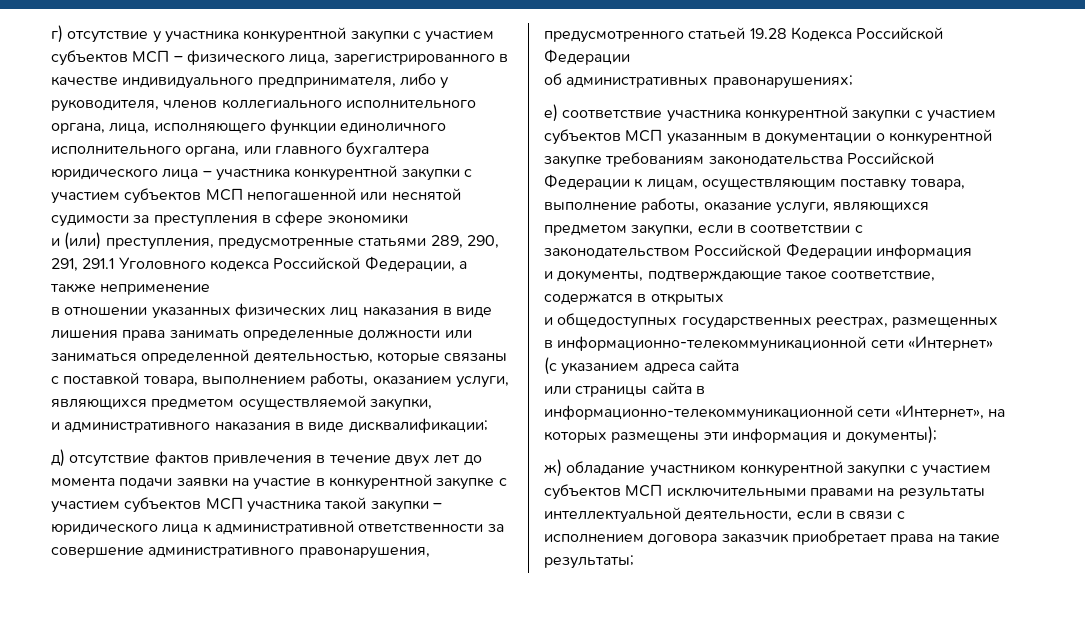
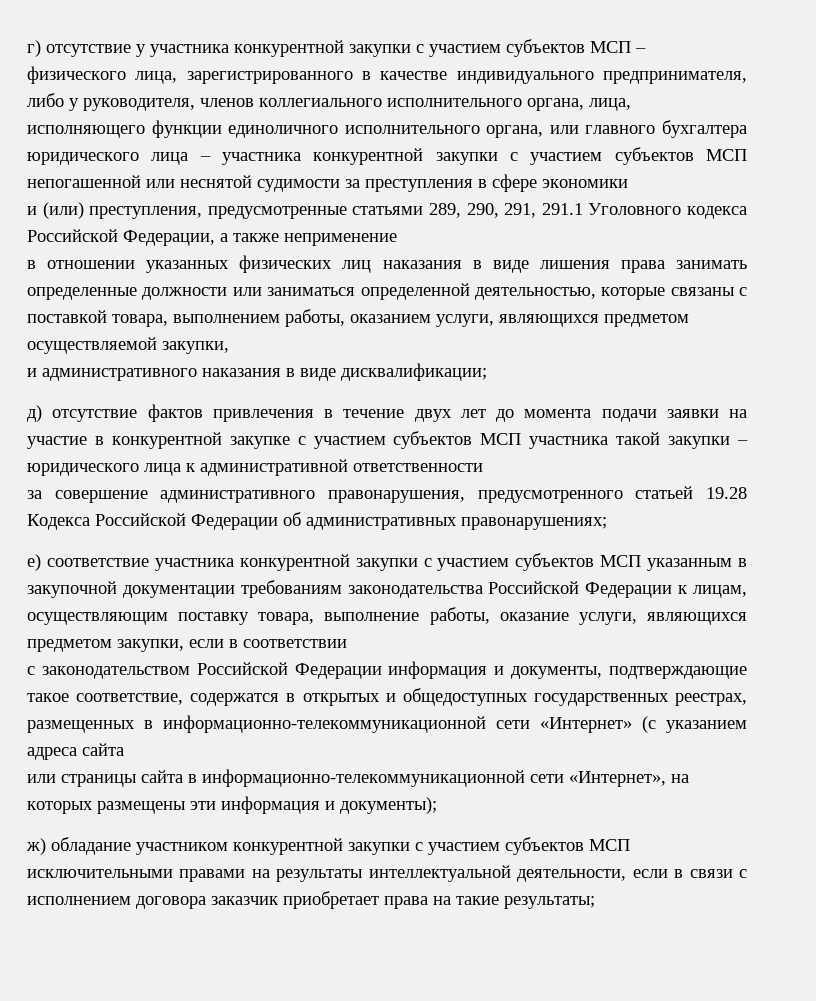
- д) отсутствие фактов привлечения в течение двух лет до момента подачи заявки на участие в конкурентной закупке с участием субъектов МСП участника такой закупки – юридического лица к административной ответственности за совершение административного правонарушения, предусмотренного статьей 19.28 Кодекса Российской Федерации
- об административных правонарушениях;
+ д) отсутствие фактов привлечения в течение двух лет до момента подачи заявки на участие в конкурентной закупке с участием субъектов МСП участника такой закупки – юридического лица к административной ответственности
+ за совершение административного правонарушения, предусмотренного статьей 19.28 Кодекса Российской Федерации об административных правонарушениях;
- е) соответствие участника конкурентной закупки с участием субъектов МСП указанным в документации о конкурентной закупке требованиям законодательства Российской Федерации к лицам, осуществляющим поставку товара, выполнение работы, оказание услуги, являющихся предметом закупки, если в соответствии с законодательством Российской Федерации информация
- и документы, подтверждающие такое соответствие, содержатся в открытых
- и общедоступных государственных реестрах, размещенных в информационно-телекоммуникационной сети «Интернет» (с указанием адреса сайта
+ е) соответствие участника конкурентной закупки с участием субъектов МСП указанным в закупочной документации требованиям законодательства Российской Федерации к лицам, осуществляющим поставку товара, выполнение работы, оказание услуги, являющихся предметом закупки, если в соответствии
+ с законодательством Российской Федерации информация и документы, подтверждающие такое соответствие, содержатся в открытых и общедоступных государственных реестрах, размещенных в информационно-телекоммуникационной сети «Интернет» (с указанием адреса сайта

